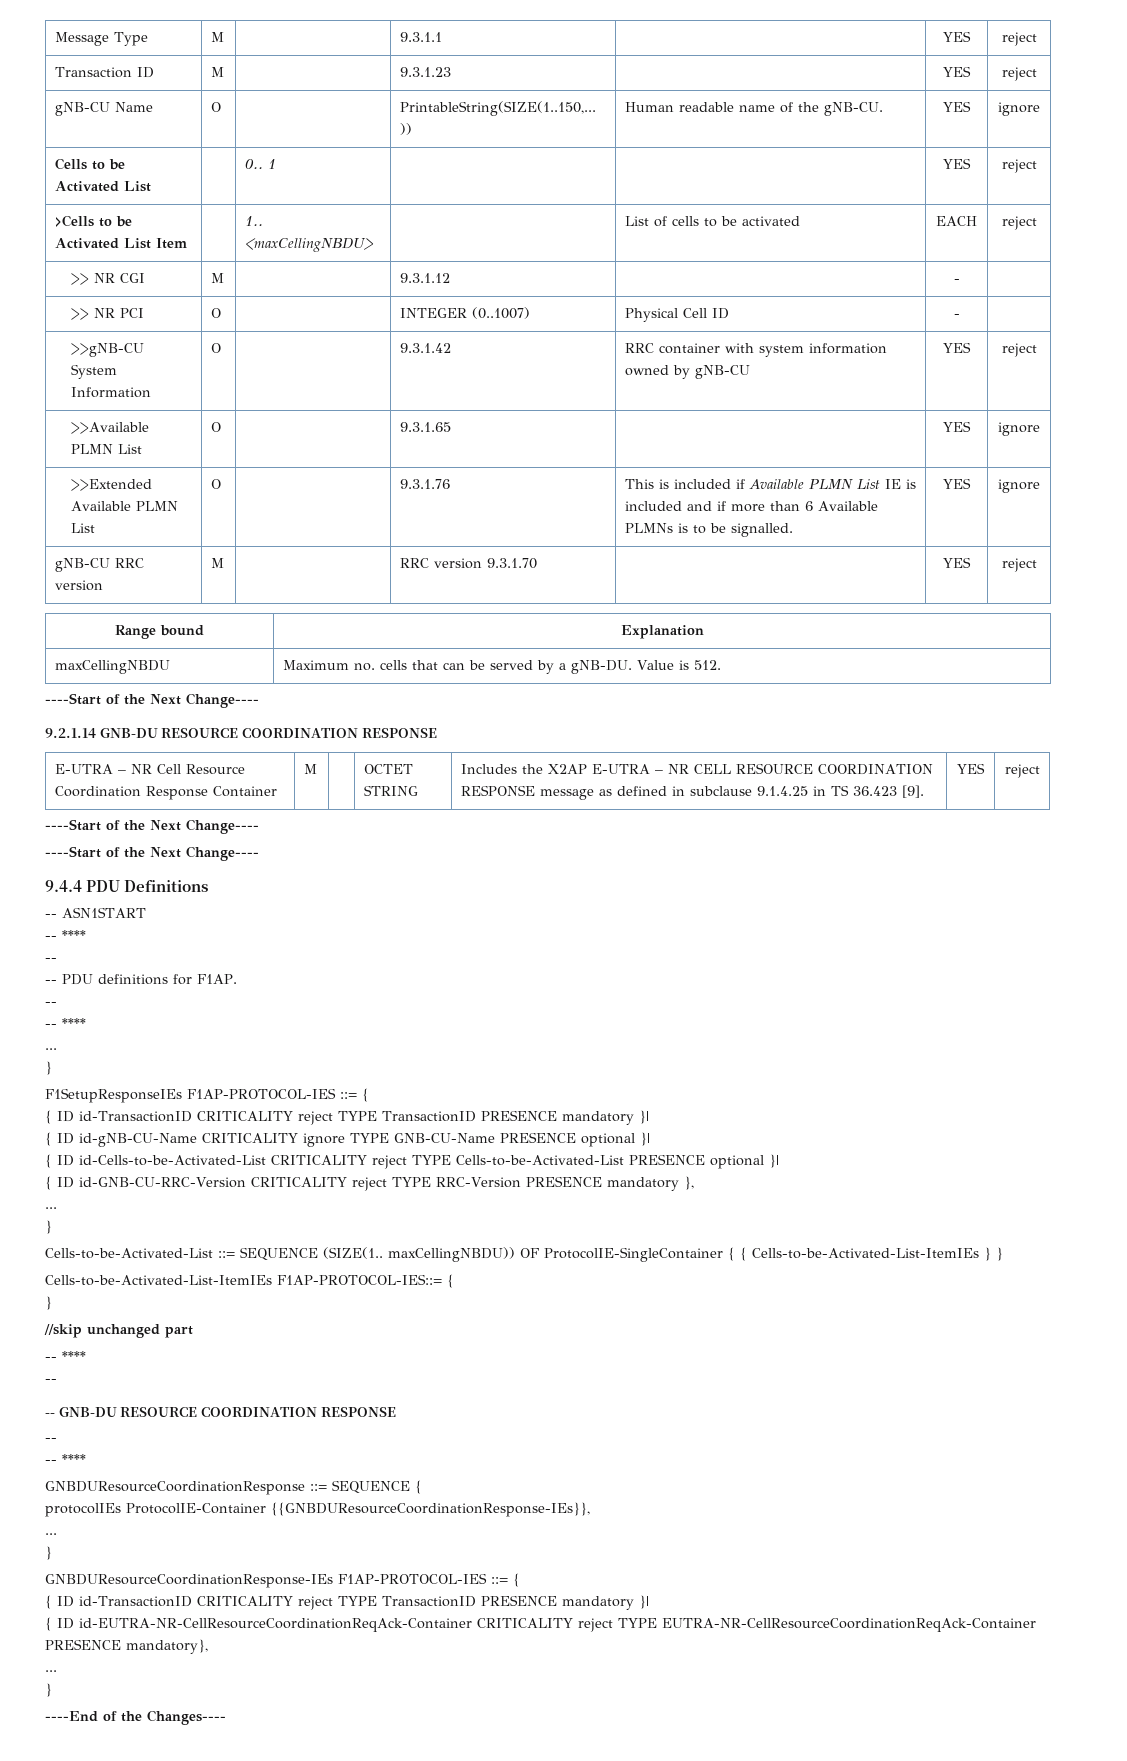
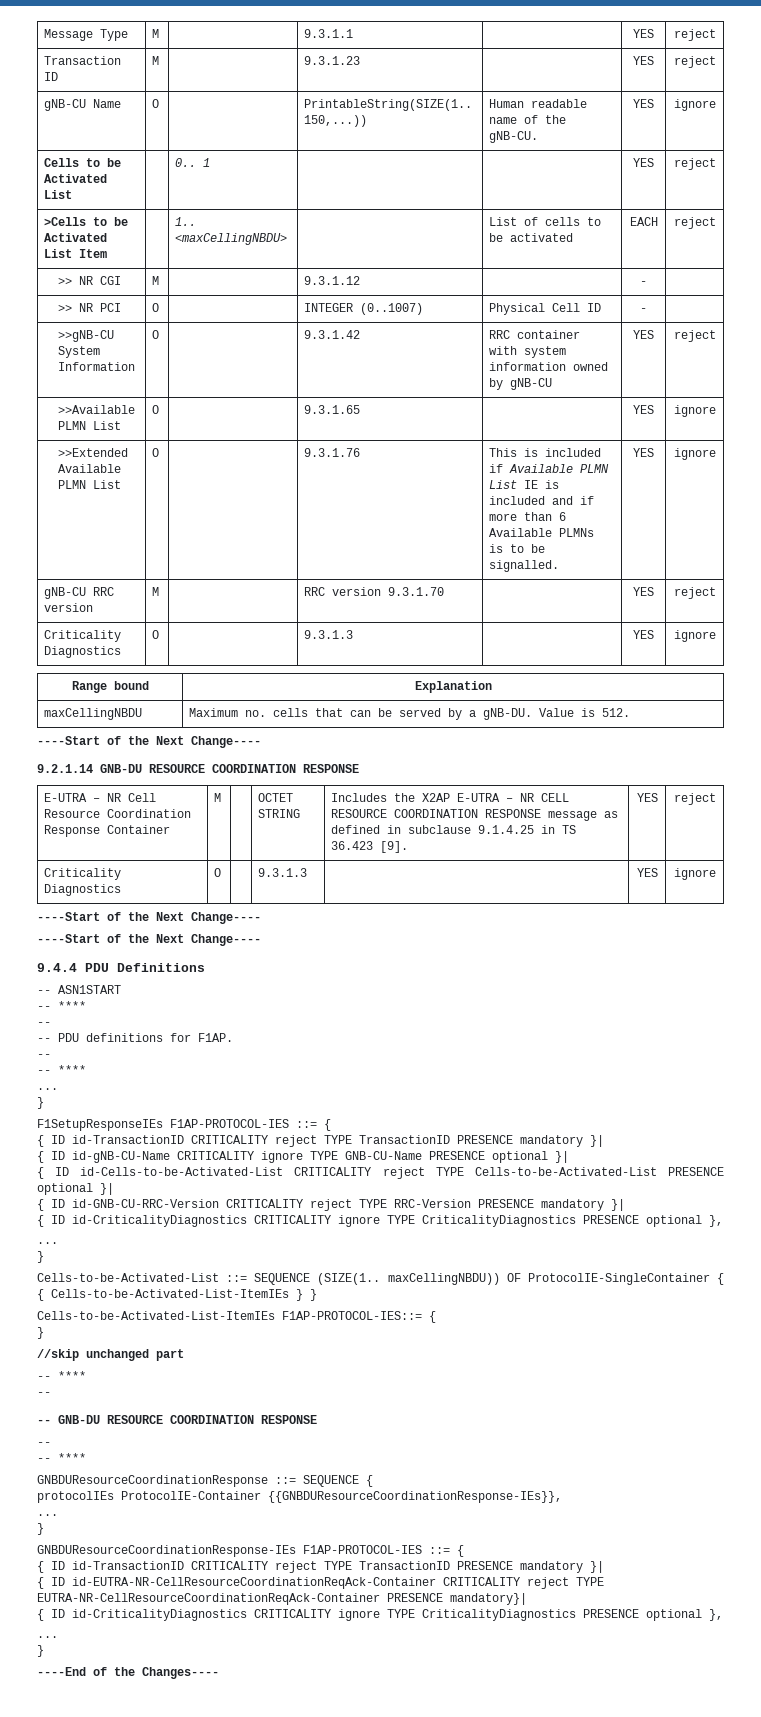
  gNB-CU RRC version | M | | RRC version 9.3.1.70 | | YES | reject
+ Criticality Diagnostics | O | | 9.3.1.3 | | YES | ignore
  E-UTRA – NR Cell Resource Coordination Response Container | M | | OCTET STRING | Includes the X2AP E-UTRA – NR CELL RESOURCE COORDINATION RESPONSE message as defined in subclause 9.1.4.25 in TS 36.423 [9]. | YES | reject
+ Criticality Diagnostics | O | | 9.3.1.3 | | YES | ignore
- { ID id-GNB-CU-RRC-Version CRITICALITY reject TYPE RRC-Version PRESENCE mandatory },
+ { ID id-GNB-CU-RRC-Version CRITICALITY reject TYPE RRC-Version PRESENCE mandatory }|
+ { ID id-CriticalityDiagnostics CRITICALITY ignore TYPE CriticalityDiagnostics PRESENCE optional },
- { ID id-EUTRA-NR-CellResourceCoordinationReqAck-Container CRITICALITY reject TYPE EUTRA-NR-CellResourceCoordinationReqAck-Container PRESENCE mandatory},
+ { ID id-EUTRA-NR-CellResourceCoordinationReqAck-Container CRITICALITY reject TYPE EUTRA-NR-CellResourceCoordinationReqAck-Container PRESENCE mandatory}|
+ { ID id-CriticalityDiagnostics CRITICALITY ignore TYPE CriticalityDiagnostics PRESENCE optional },

